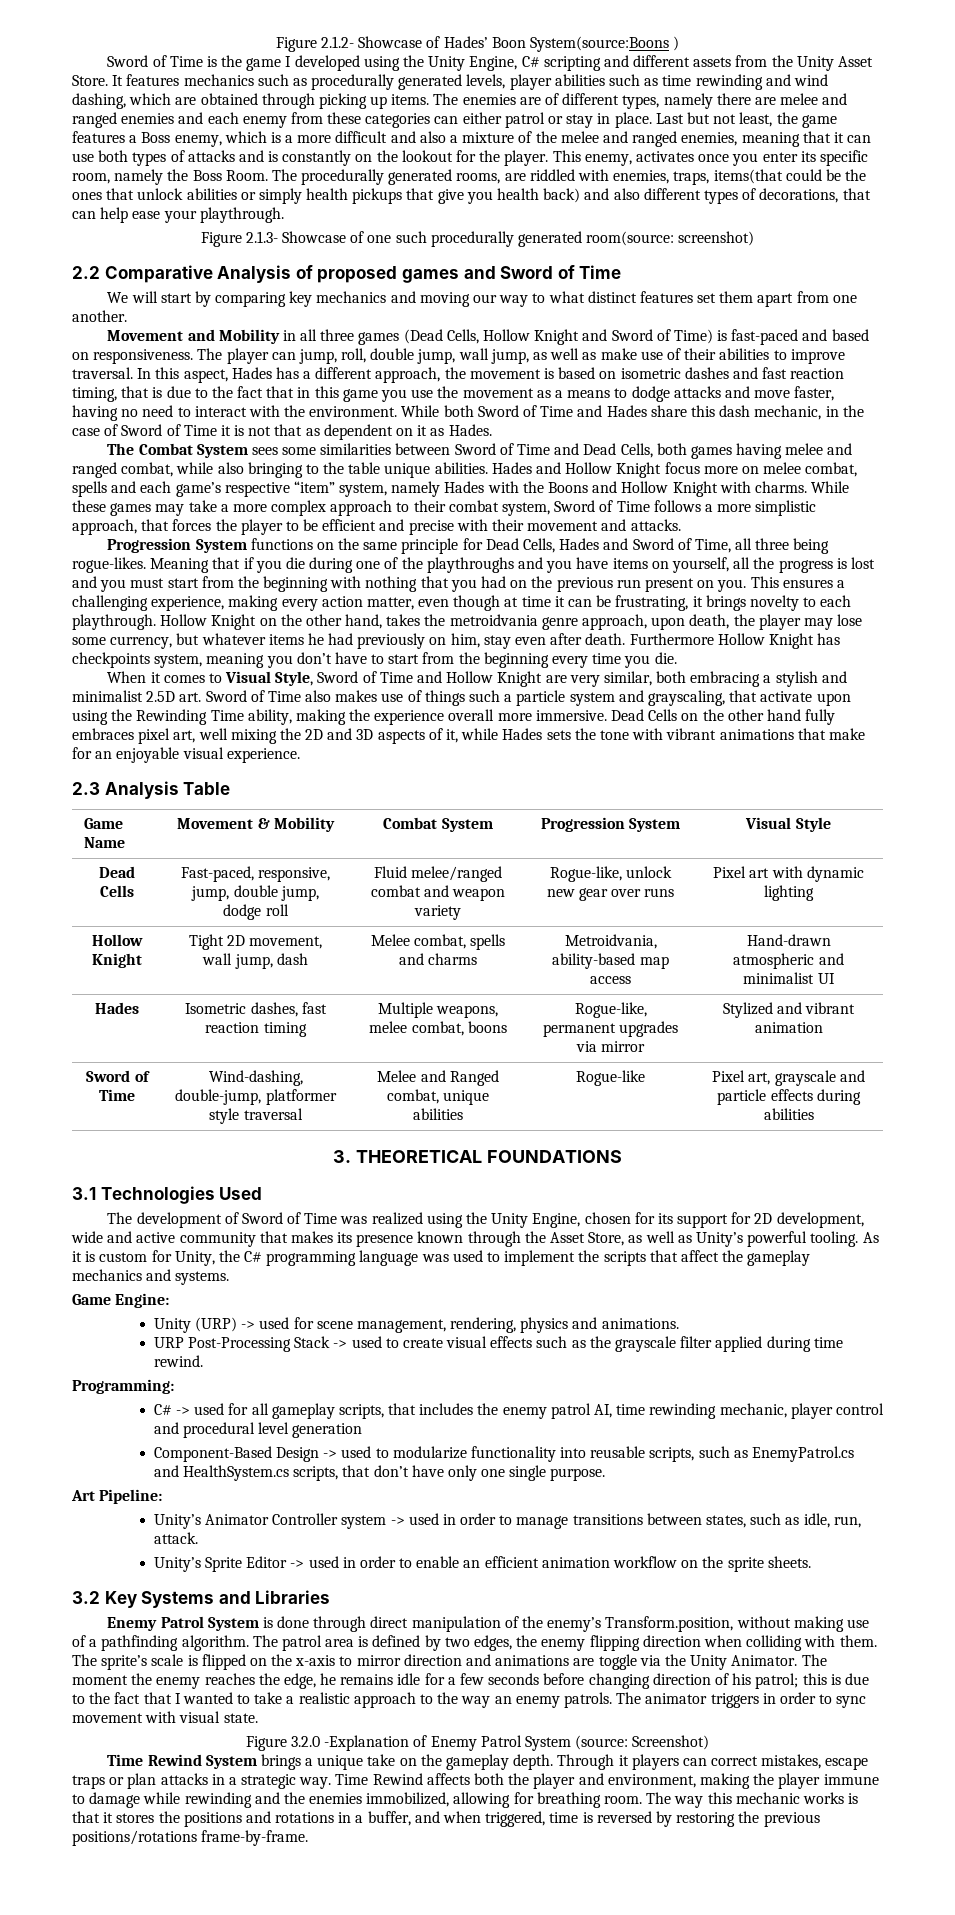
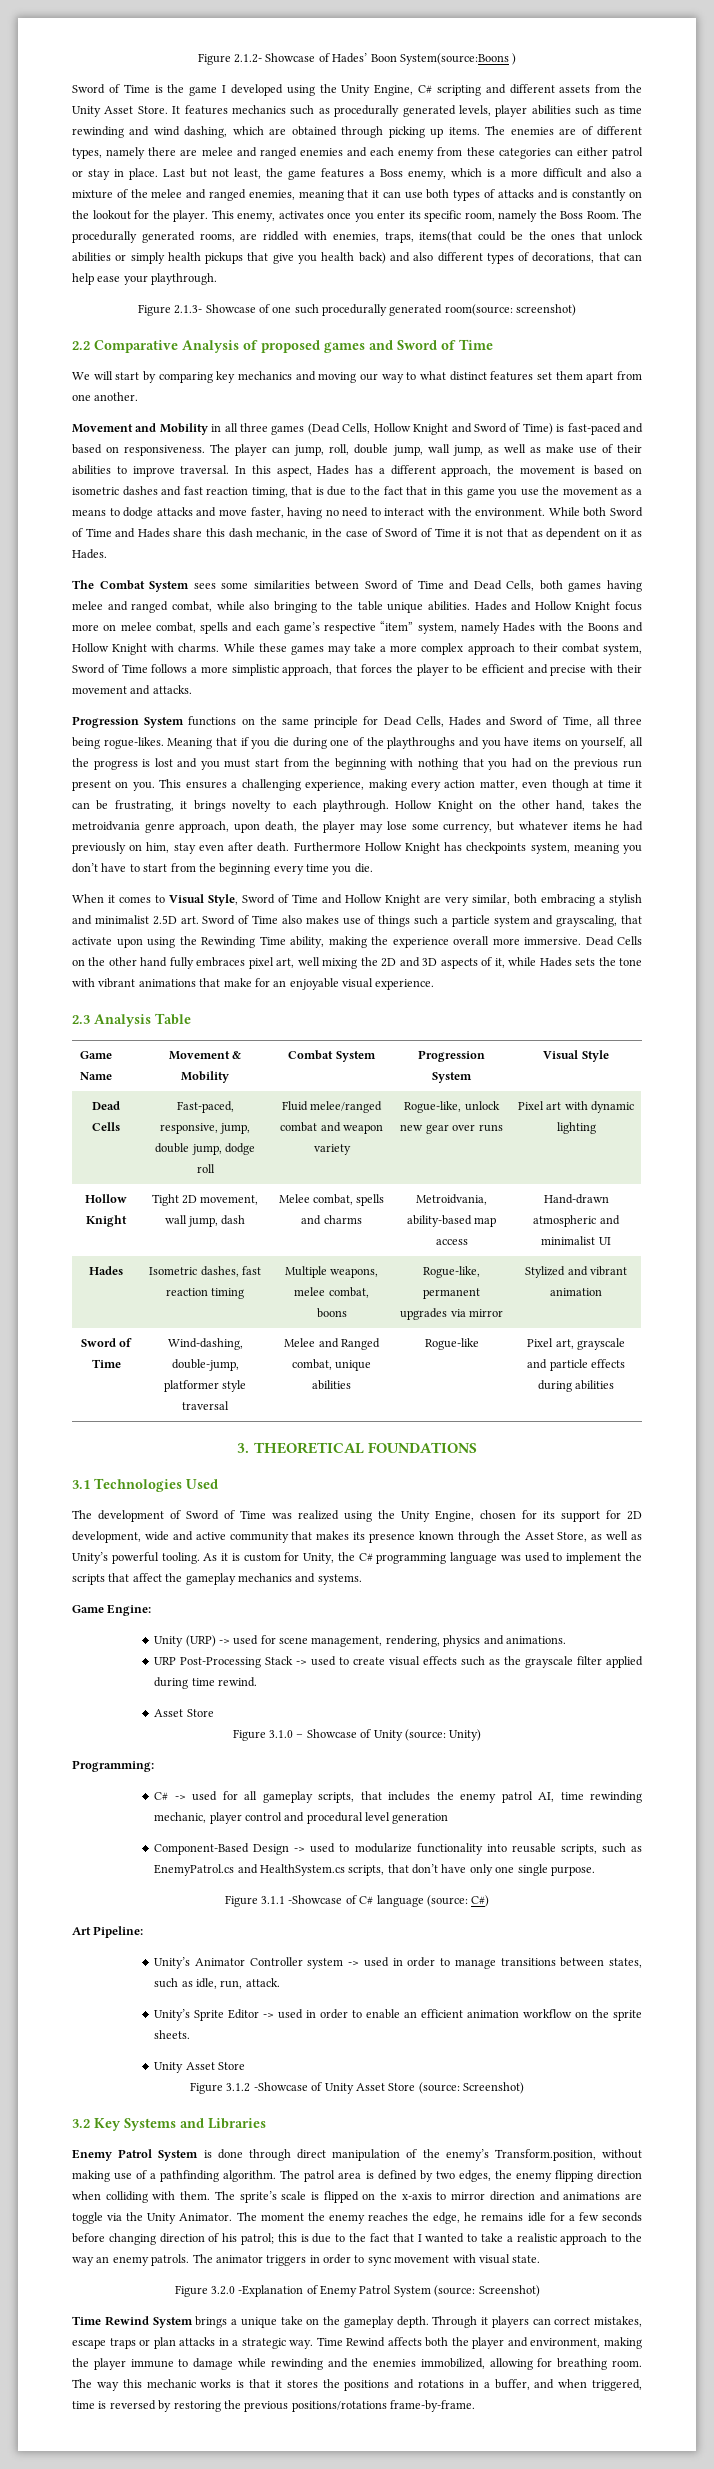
  URP Post-Processing Stack -> used to create visual effects such as the grayscale filter applied during time rewind.
+ Asset Store
+ Figure 3.1.0 – Showcase of Unity (source: Unity)
+ Figure 3.1.1 -Showcase of C# language (source: C#)
  Unity’s Sprite Editor -> used in order to enable an efficient animation workflow on the sprite sheets.
+ Unity Asset Store
+ Figure 3.1.2 -Showcase of Unity Asset Store (source: Screenshot)

